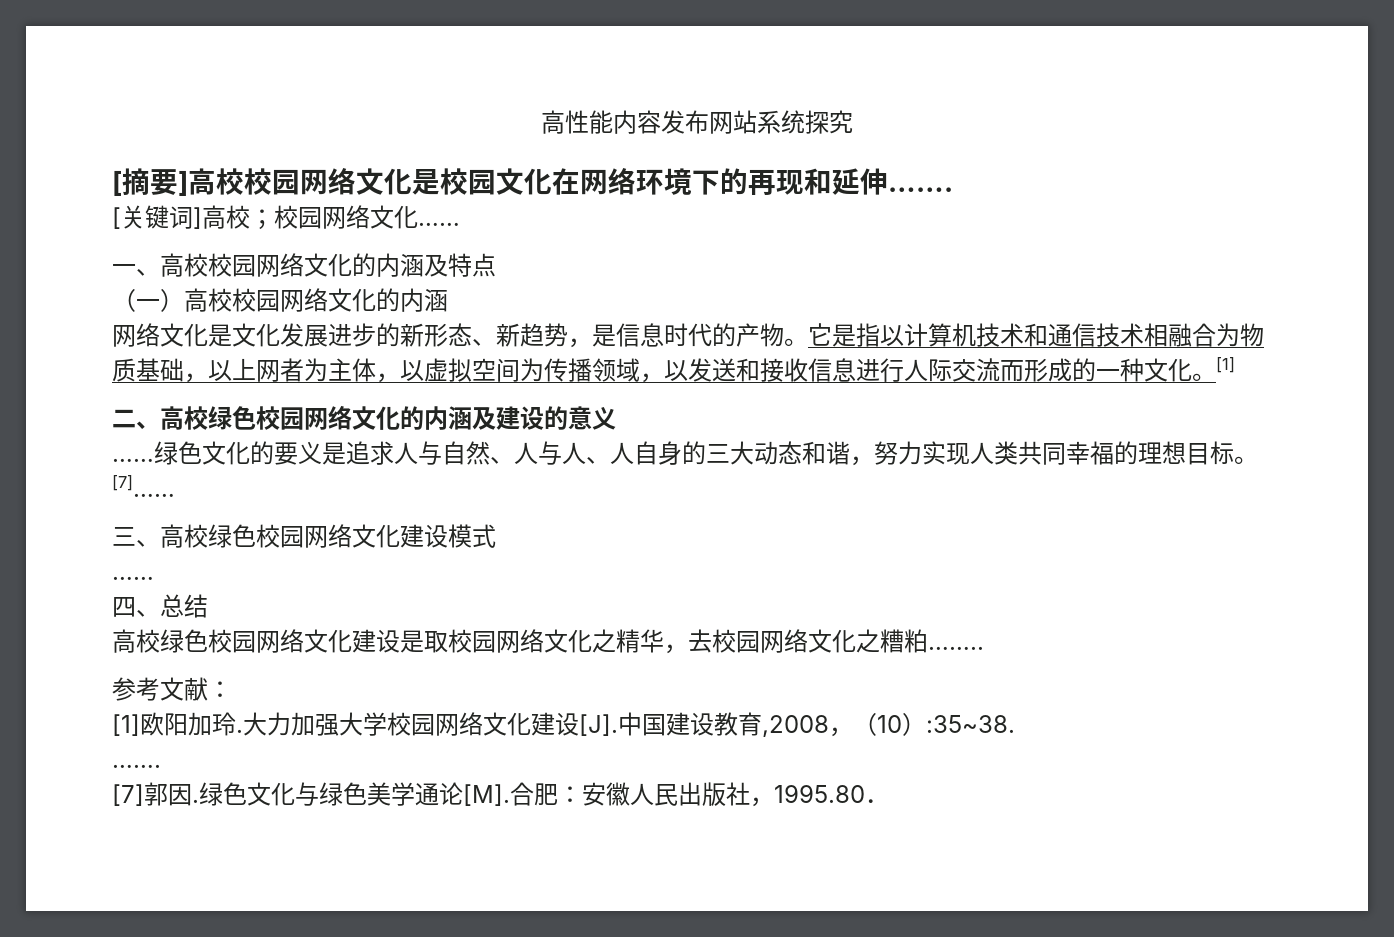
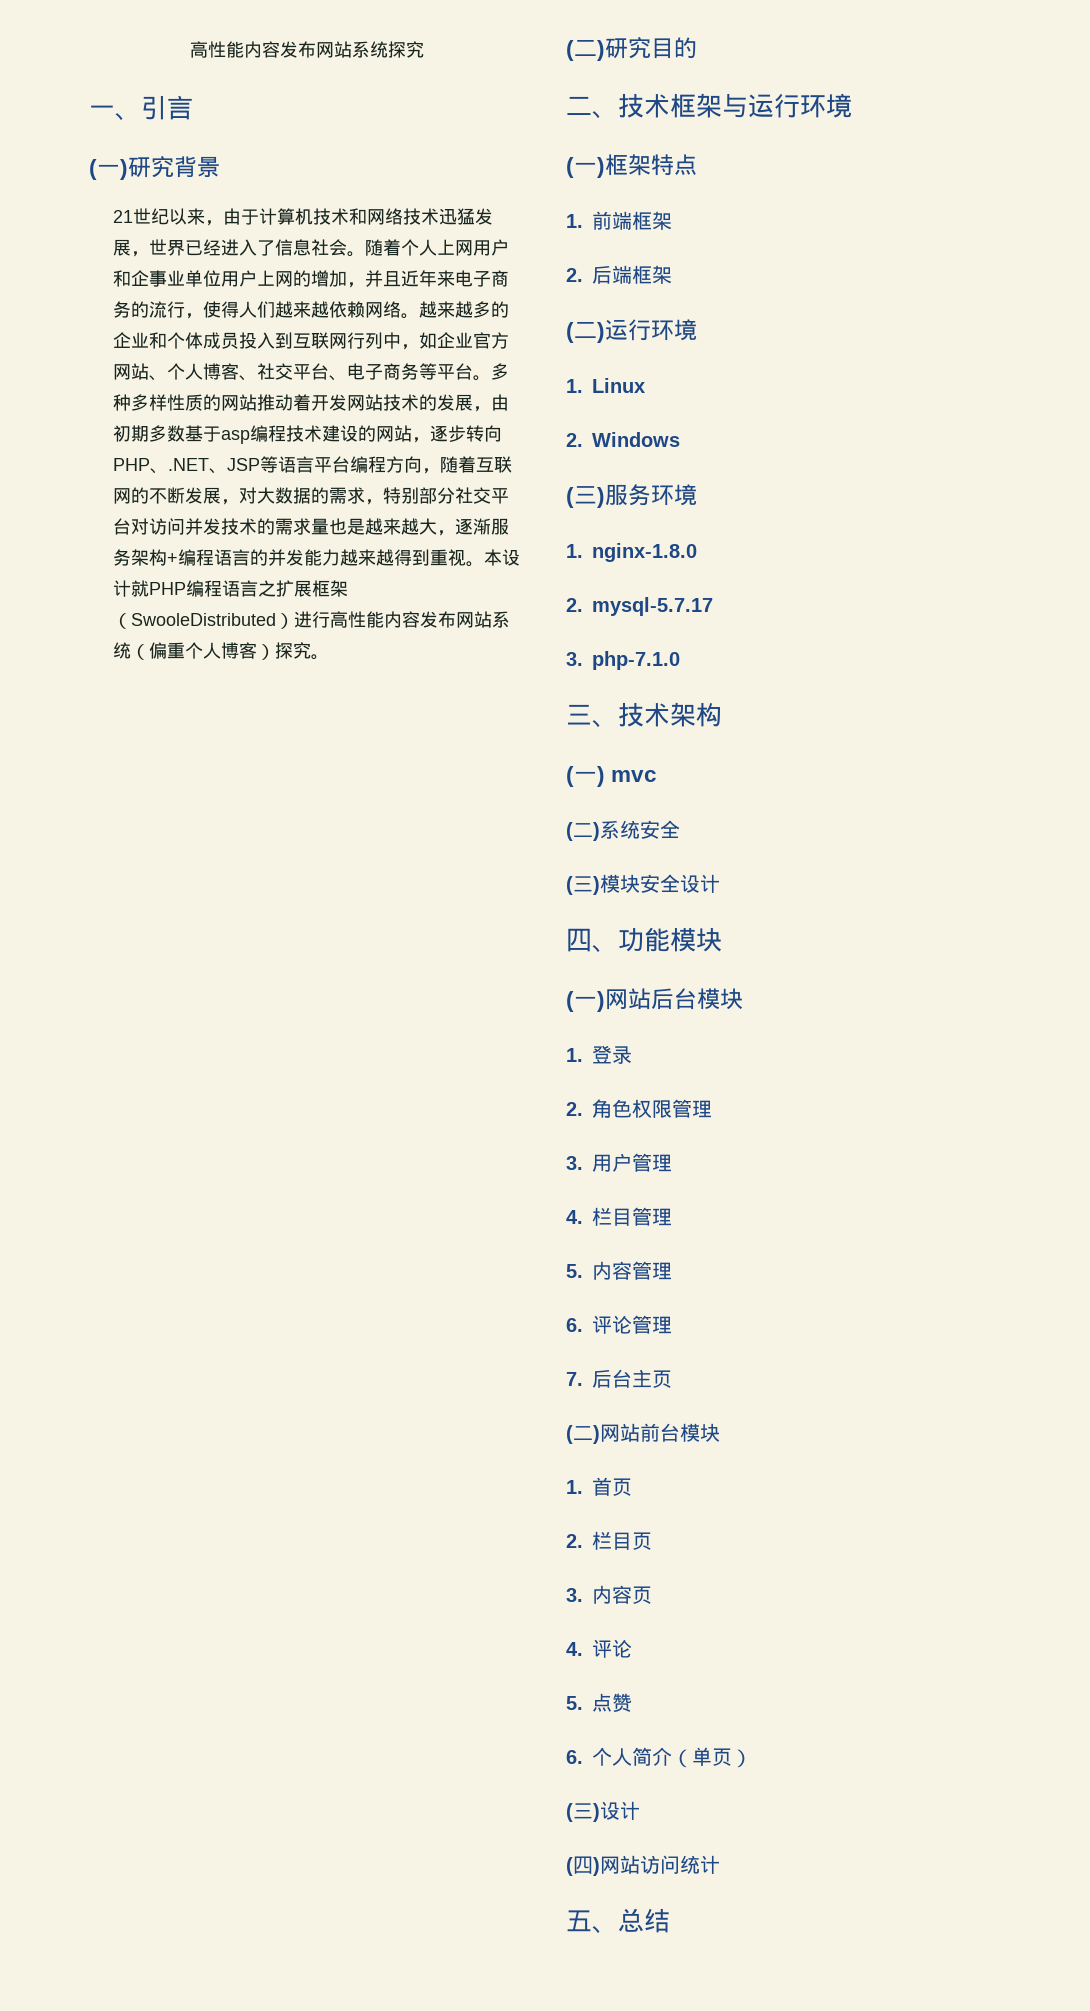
- [摘要]高校校园网络文化是校园文化在网络环境下的再现和延伸…….
- [关键词]高校；校园网络文化……
- 一、高校校园网络文化的内涵及特点
- （一）高校校园网络文化的内涵
- 网络文化是文化发展进步的新形态、新趋势，是信息时代的产物。它是指以计算机技术和通信技术相融合为物质基础，以上网者为主体，以虚拟空间为传播领域，以发送和接收信息进行人际交流而形成的一种文化。[1]
- 二、高校绿色校园网络文化的内涵及建设的意义
- ……绿色文化的要义是追求人与自然、人与人、人自身的三大动态和谐，努力实现人类共同幸福的理想目标。[7]……
- 三、高校绿色校园网络文化建设模式
- ……
- 四、总结
- 高校绿色校园网络文化建设是取校园网络文化之精华，去校园网络文化之糟粕……..
- 参考文献：
- [1]欧阳加玲.大力加强大学校园网络文化建设[J].中国建设教育,2008，（10）:35~38.
- …….
- [7]郭因.绿色文化与绿色美学通论[M].合肥：安徽人民出版社，1995.80．
+ 一、引言
+ (一)研究背景
+ 21世纪以来，由于计算机技术和网络技术迅猛发展，世界已经进入了信息社会。随着个人上网用户和企事业单位用户上网的增加，并且近年来电子商务的流行，使得人们越来越依赖网络。越来越多的企业和个体成员投入到互联网行列中，如企业官方网站、个人博客、社交平台、电子商务等平台。多种多样性质的网站推动着开发网站技术的发展，由初期多数基于asp编程技术建设的网站，逐步转向PHP、.NET、JSP等语言平台编程方向，随着互联网的不断发展，对大数据的需求，特别部分社交平台对访问并发技术的需求量也是越来越大，逐渐服务架构+编程语言的并发能力越来越得到重视。本设计就PHP编程语言之扩展框架（SwooleDistributed）进行高性能内容发布网站系统（偏重个人博客）探究。
+ (二)研究目的
+ 二、技术框架与运行环境
+ (一)框架特点
+ 1.前端框架
+ 2.后端框架
+ (二)运行环境
+ 1. Linux
+ 2. Windows
+ (三)服务环境
+ 1. nginx-1.8.0
+ 2. mysql-5.7.17
+ 3. php-7.1.0
+ 三、技术架构
+ (一) mvc
+ (二)系统安全
+ (三)模块安全设计
+ 四、功能模块
+ (一)网站后台模块
+ 1.登录
+ 2.角色权限管理
+ 3.用户管理
+ 4.栏目管理
+ 5.内容管理
+ 6.评论管理
+ 7.后台主页
+ (二)网站前台模块
+ 1.首页
+ 2.栏目页
+ 3.内容页
+ 4.评论
+ 5.点赞
+ 6.个人简介（单页）
+ (三)设计
+ (四)网站访问统计
+ 五、总结

